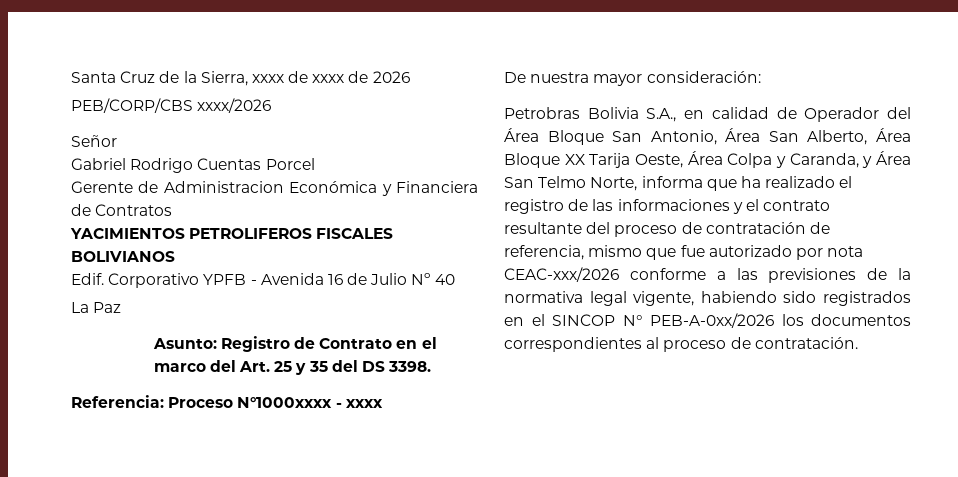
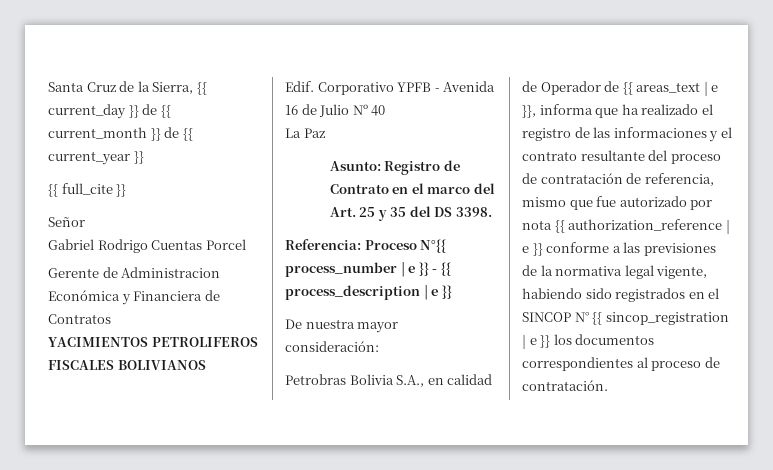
- Santa Cruz de la Sierra, xxxx de xxxx de 2026
- PEB/CORP/CBS xxxx/2026
+ Santa Cruz de la Sierra, {{ current_day }} de {{ current_month }} de {{ current_year }}
+ {{ full_cite }}
- Referencia: Proceso N°1000xxxx - xxxx
+ Referencia: Proceso N°{{ process_number | e }} - {{ process_description | e }}
- Petrobras Bolivia S.A., en calidad de Operador del Área Bloque San Antonio, Área San Alberto, Área Bloque XX Tarija Oeste, Área Colpa y Caranda, y Área San Telmo Norte, informa que ha realizado el registro de las informaciones y el contrato resultante del proceso de contratación de referencia, mismo que fue autorizado por nota CEAC-xxx/2026 conforme a las previsiones de la normativa legal vigente, habiendo sido registrados en el SINCOP N° PEB-A-0xx/2026 los documentos correspondientes al proceso de contratación.
+ Petrobras Bolivia S.A., en calidad de Operador de {{ areas_text | e }}, informa que ha realizado el registro de las informaciones y el contrato resultante del proceso de contratación de referencia, mismo que fue autorizado por nota {{ authorization_reference | e }} conforme a las previsiones de la normativa legal vigente, habiendo sido registrados en el SINCOP N° {{ sincop_registration | e }} los documentos correspondientes al proceso de contratación.

